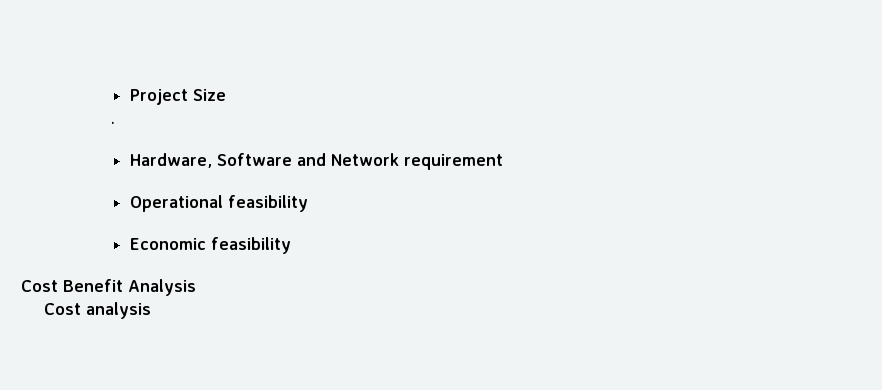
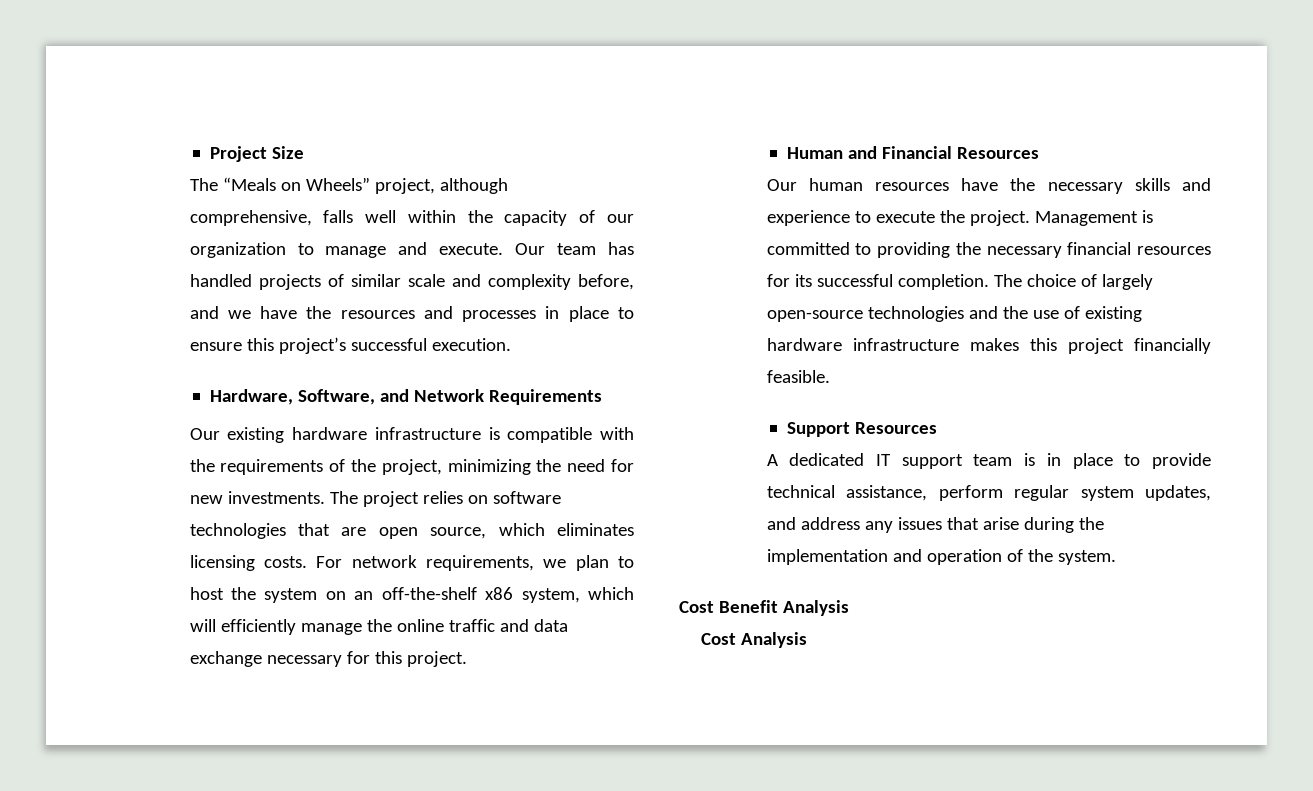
- .
+ The “Meals on Wheels” project, although comprehensive, falls well within the capacity of our organization to manage and execute. Our team has handled projects of similar scale and complexity before, and we have the resources and processes in place to ensure this project’s successful execution.
- Hardware, Software and Network requirement
- Operational feasibility
- Economic feasibility
+ Hardware, Software, and Network Requirements
+ Our existing hardware infrastructure is compatible with the requirements of the project, minimizing the need for new investments. The project relies on software technologies that are open source, which eliminates licensing costs. For network requirements, we plan to host the system on an off-the-shelf x86 system, which will efficiently manage the online traffic and data exchange necessary for this project.
+ Human and Financial Resources
+ Our human resources have the necessary skills and experience to execute the project. Management is committed to providing the necessary financial resources for its successful completion. The choice of largely open-source technologies and the use of existing hardware infrastructure makes this project financially feasible.
+ Support Resources
+ A dedicated IT support team is in place to provide technical assistance, perform regular system updates, and address any issues that arise during the implementation and operation of the system.
- Cost analysis
+ Cost Analysis

